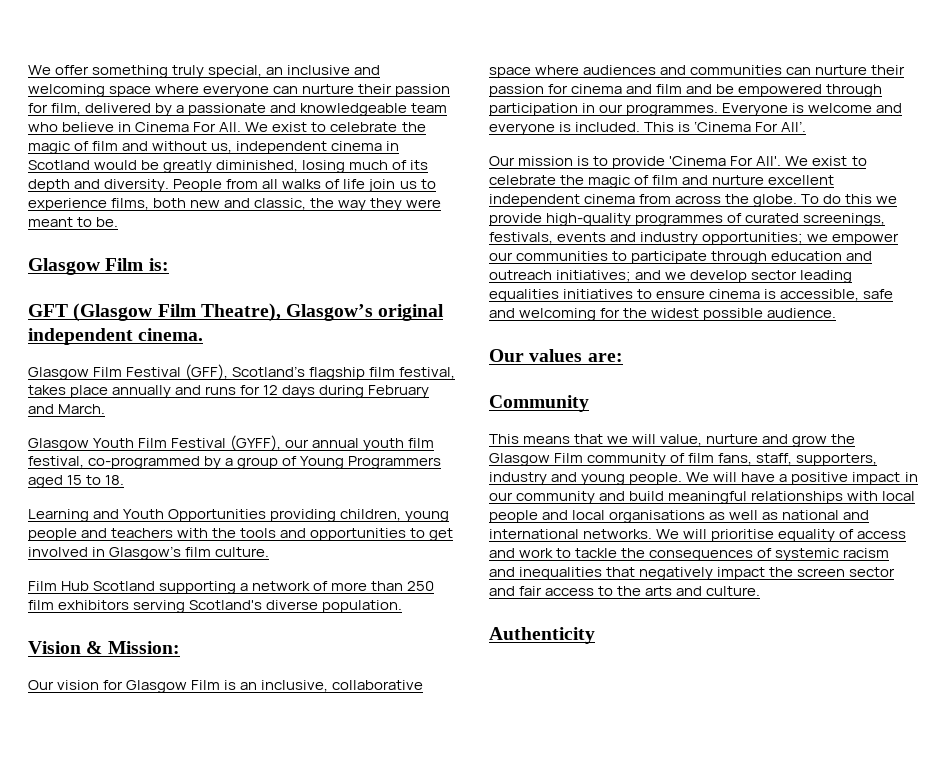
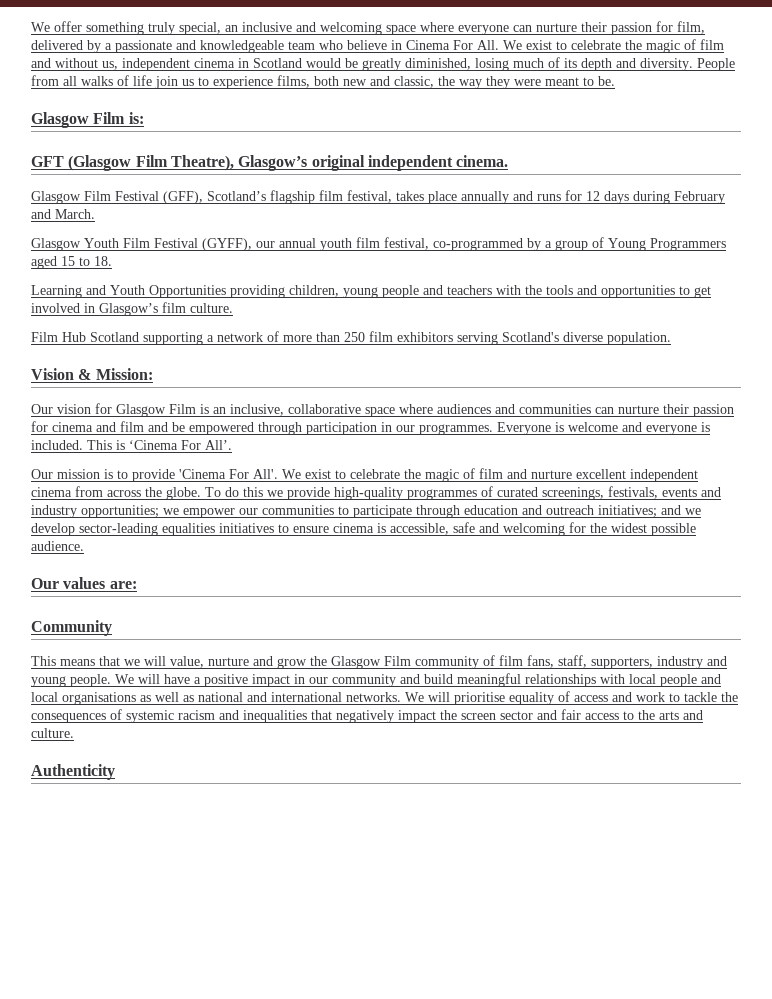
- To do this we provide high-quality programmes of curated screenings, festivals, events and industry opportunities; we empower our communities to participate through education and outreach initiatives; and we develop sector leading equalities initiatives to ensure cinema is accessible, safe and welcoming for the widest possible audience.
+ To do this we provide high-quality programmes of curated screenings, festivals, events and industry opportunities; we empower our communities to participate through education and outreach initiatives; and we develop sector-leading equalities initiatives to ensure cinema is accessible, safe and welcoming for the widest possible audience.

